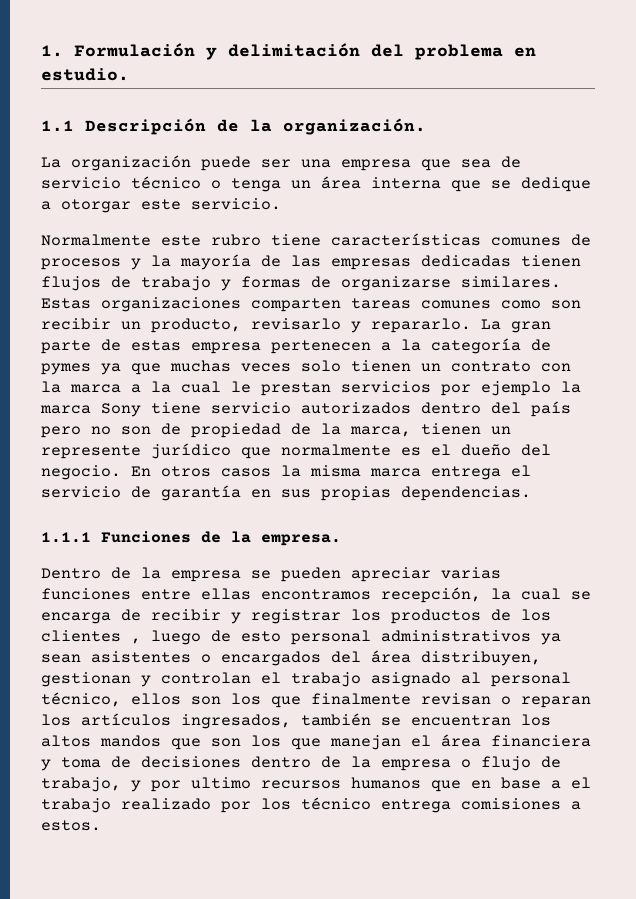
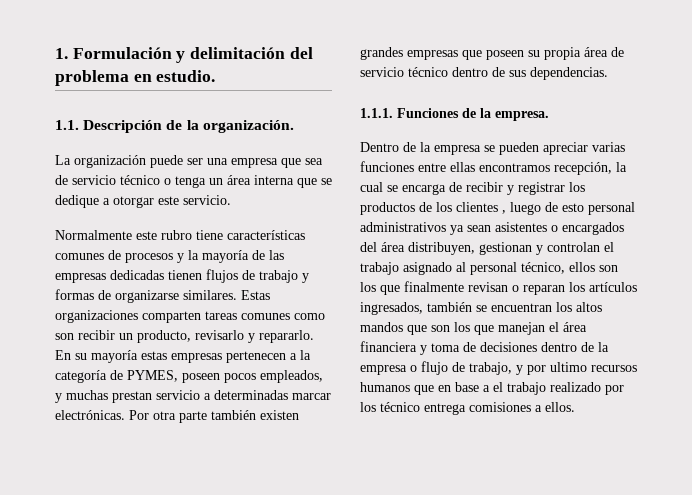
- 1.1 Descripción de la organización.
+ 1.1. Descripción de la organización.
- La gran parte de estas empresa pertenecen a la categoría de pymes ya que muchas veces solo tienen un contrato con la marca a la cual le prestan servicios por ejemplo la marca Sony tiene servicio autorizados dentro del país pero no son de propiedad de la marca, tienen un represente jurídico que normalmente es el dueño del negocio. En otros casos la misma marca entrega el servicio de garantía en sus propias dependencias.
+ En su mayoría estas empresas pertenecen a la categoría de PYMES, poseen pocos empleados, y muchas prestan servicio a determinadas marcar electrónicas. Por otra parte también existen grandes empresas que poseen su propia área de servicio técnico dentro de sus dependencias.
- 1.1.1 Funciones de la empresa.
+ 1.1.1. Funciones de la empresa.
- Dentro de la empresa se pueden apreciar varias funciones entre ellas encontramos recepción, la cual se encarga de recibir y registrar los productos de los clientes , luego de esto personal administrativos ya sean asistentes o encargados del área distribuyen, gestionan y controlan el trabajo asignado al personal técnico, ellos son los que finalmente revisan o reparan los artículos ingresados, también se encuentran los altos mandos que son los que manejan el área financiera y toma de decisiones dentro de la empresa o flujo de trabajo, y por ultimo recursos humanos que en base a el trabajo realizado por los técnico entrega comisiones a estos.
+ Dentro de la empresa se pueden apreciar varias funciones entre ellas encontramos recepción, la cual se encarga de recibir y registrar los productos de los clientes , luego de esto personal administrativos ya sean asistentes o encargados del área distribuyen, gestionan y controlan el trabajo asignado al personal técnico, ellos son los que finalmente revisan o reparan los artículos ingresados, también se encuentran los altos mandos que son los que manejan el área financiera y toma de decisiones dentro de la empresa o flujo de trabajo, y por ultimo recursos humanos que en base a el trabajo realizado por los técnico entrega comisiones a ellos.

